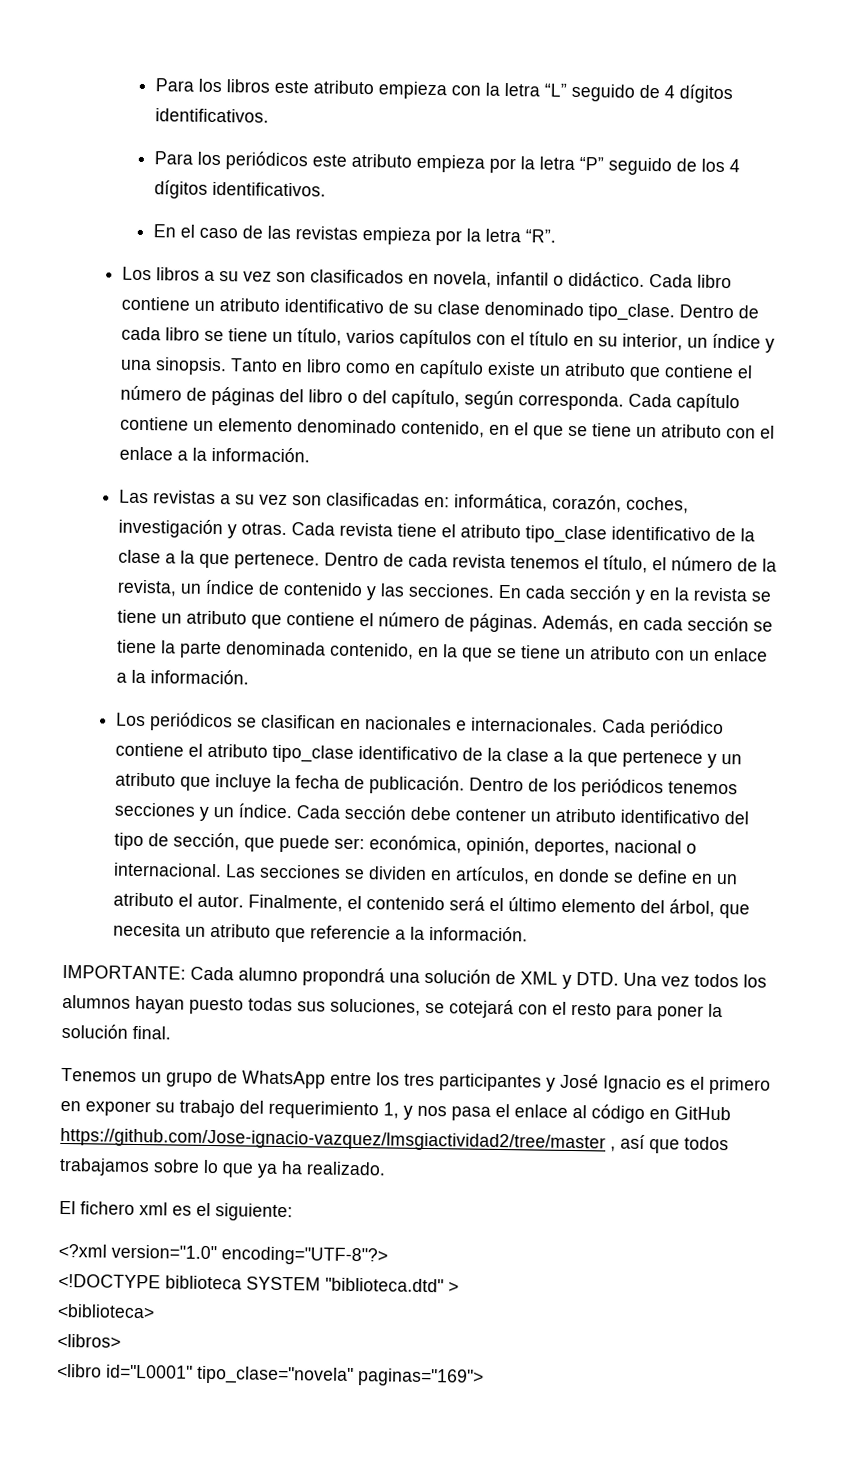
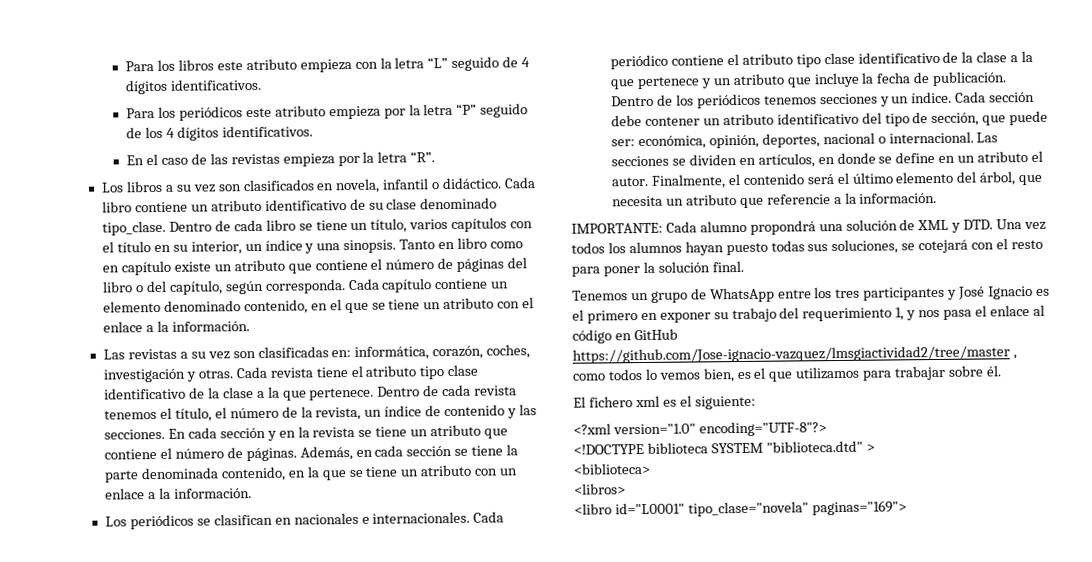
- Cada revista tiene el atributo tipo_clase identificativo de la clase a la que pertenece.
+ Cada revista tiene el atributo tipo clase identificativo de la clase a la que pertenece.
- Cada periódico contiene el atributo tipo_clase identificativo de la clase a la que pertenece y un atributo que incluye la fecha de publicación.
+ Cada periódico contiene el atributo tipo clase identificativo de la clase a la que pertenece y un atributo que incluye la fecha de publicación.
- Tenemos un grupo de WhatsApp entre los tres participantes y José Ignacio es el primero en exponer su trabajo del requerimiento 1, y nos pasa el enlace al código en GitHub https://github.com/Jose-ignacio-vazquez/lmsgiactividad2/tree/master , así que todos trabajamos sobre lo que ya ha realizado.
+ Tenemos un grupo de WhatsApp entre los tres participantes y José Ignacio es el primero en exponer su trabajo del requerimiento 1, y nos pasa el enlace al código en GitHub https://github.com/Jose-ignacio-vazquez/lmsgiactividad2/tree/master , como todos lo vemos bien, es el que utilizamos para trabajar sobre él.

